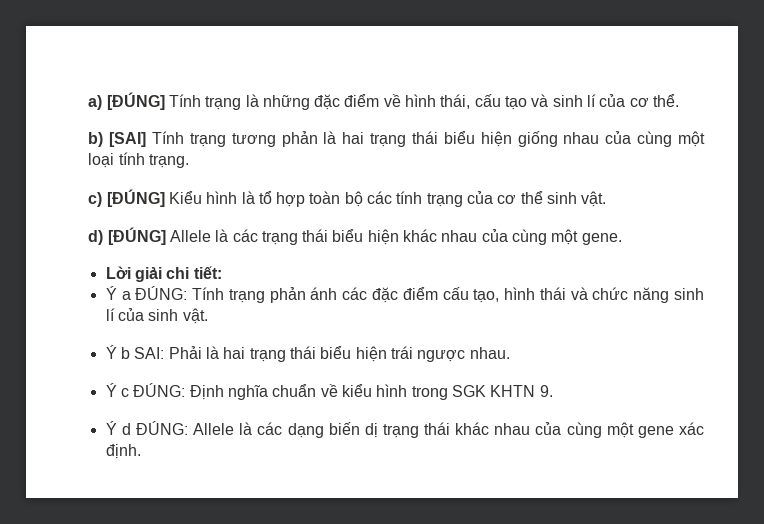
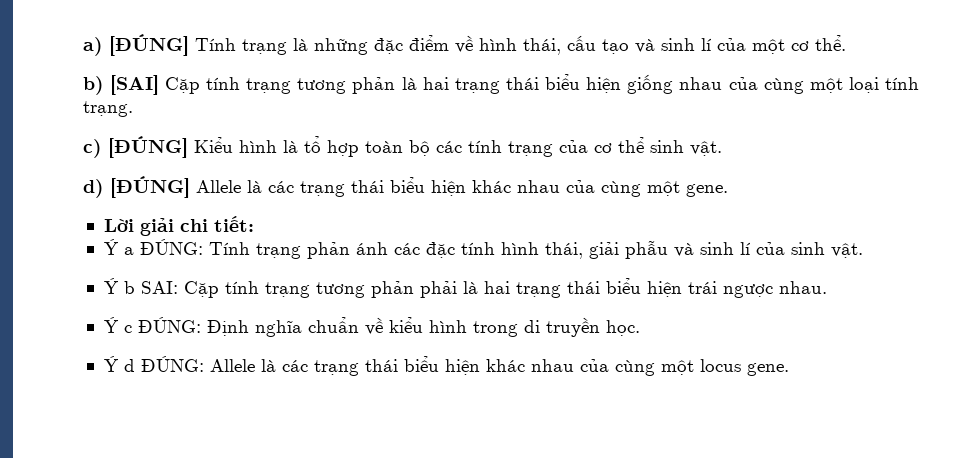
- a) [ĐÚNG] Tính trạng là những đặc điểm về hình thái, cấu tạo và sinh lí của cơ thể.
+ a) [ĐÚNG] Tính trạng là những đặc điểm về hình thái, cấu tạo và sinh lí của một cơ thể.
- b) [SAI] Tính trạng tương phản là hai trạng thái biểu hiện giống nhau của cùng một loại tính trạng.
+ b) [SAI] Cặp tính trạng tương phản là hai trạng thái biểu hiện giống nhau của cùng một loại tính trạng.
- Ý a ĐÚNG: Tính trạng phản ánh các đặc điểm cấu tạo, hình thái và chức năng sinh lí của sinh vật.
+ Ý a ĐÚNG: Tính trạng phản ánh các đặc tính hình thái, giải phẫu và sinh lí của sinh vật.
- Ý b SAI: Phải là hai trạng thái biểu hiện trái ngược nhau.
+ Ý b SAI: Cặp tính trạng tương phản phải là hai trạng thái biểu hiện trái ngược nhau.
- Ý c ĐÚNG: Định nghĩa chuẩn về kiểu hình trong SGK KHTN 9.
+ Ý c ĐÚNG: Định nghĩa chuẩn về kiểu hình trong di truyền học.
- Ý d ĐÚNG: Allele là các dạng biến dị trạng thái khác nhau của cùng một gene xác định.
+ Ý d ĐÚNG: Allele là các trạng thái biểu hiện khác nhau của cùng một locus gene.

